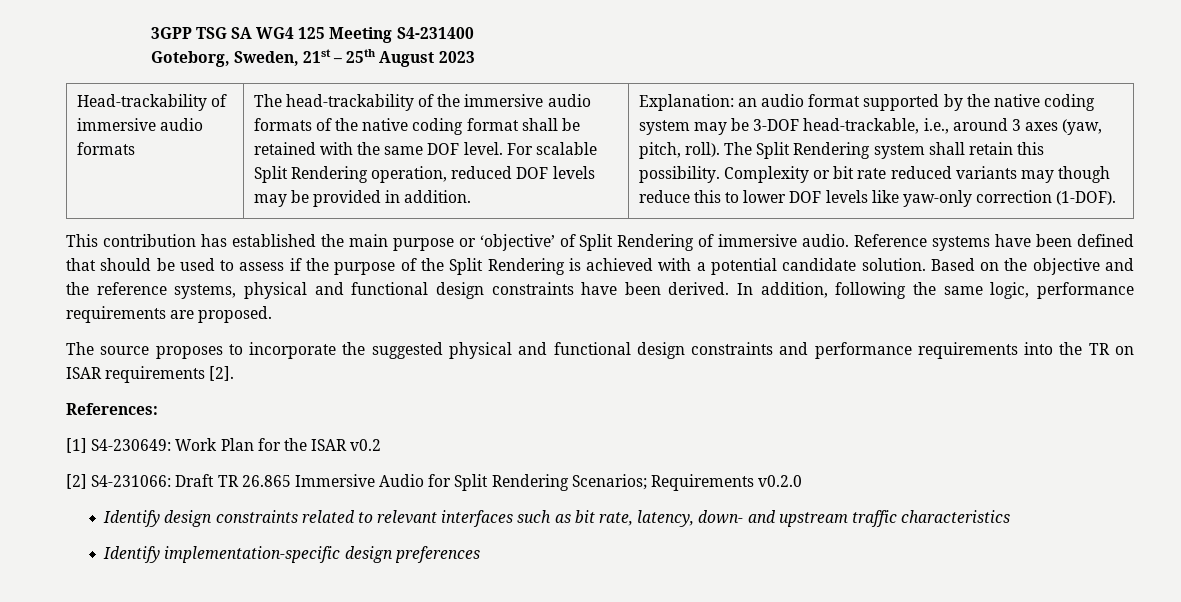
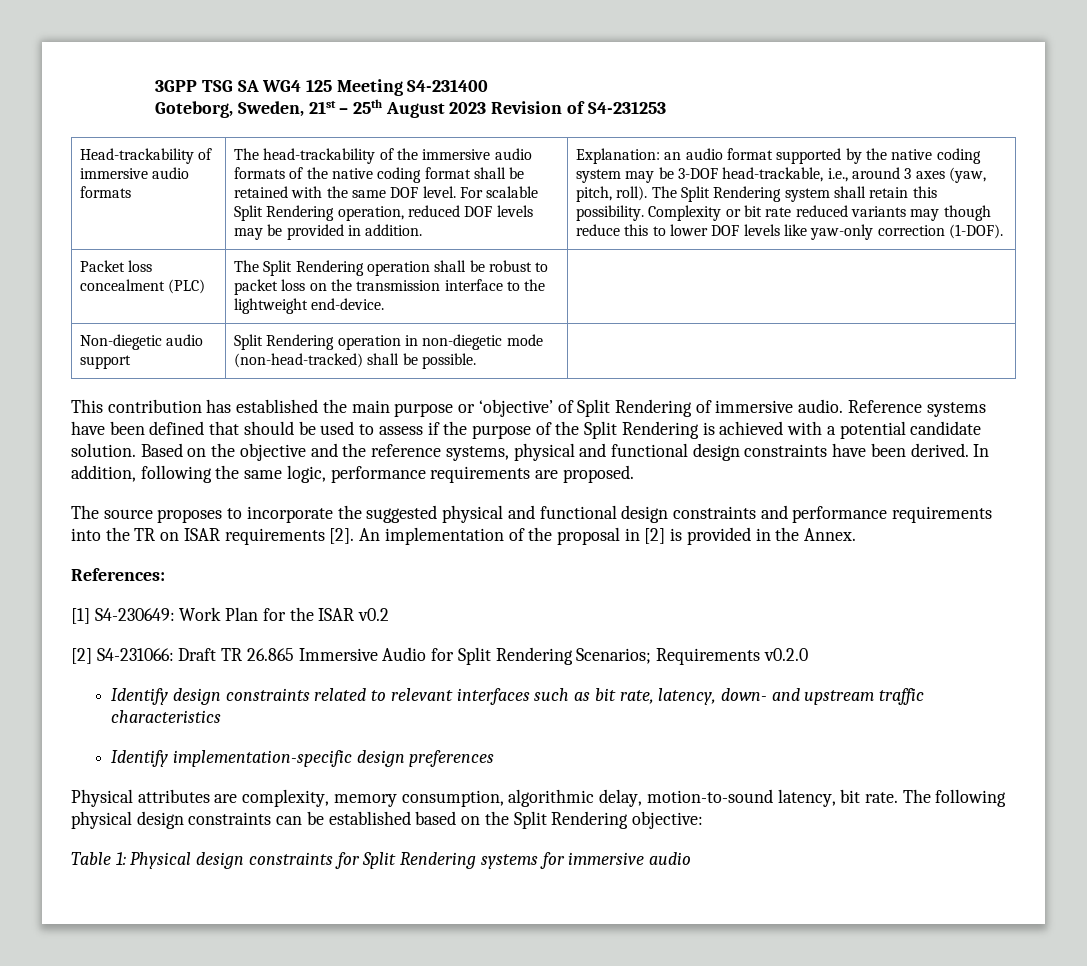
- Goteborg, Sweden, 21st – 25th August 2023
+ Goteborg, Sweden, 21st – 25th August 2023 Revision of S4-231253
+ Packet loss concealment (PLC) | The Split Rendering operation shall be robust to packet loss on the transmission interface to the lightweight end-device. |
+ Non-diegetic audio support | Split Rendering operation in non-diegetic mode (non-head-tracked) shall be possible. |
+ An implementation of the proposal in [2] is provided in the Annex.
+ Physical attributes are complexity, memory consumption, algorithmic delay, motion-to-sound latency, bit rate. The following physical design constraints can be established based on the Split Rendering objective:
+ Table 1: Physical design constraints for Split Rendering systems for immersive audio

